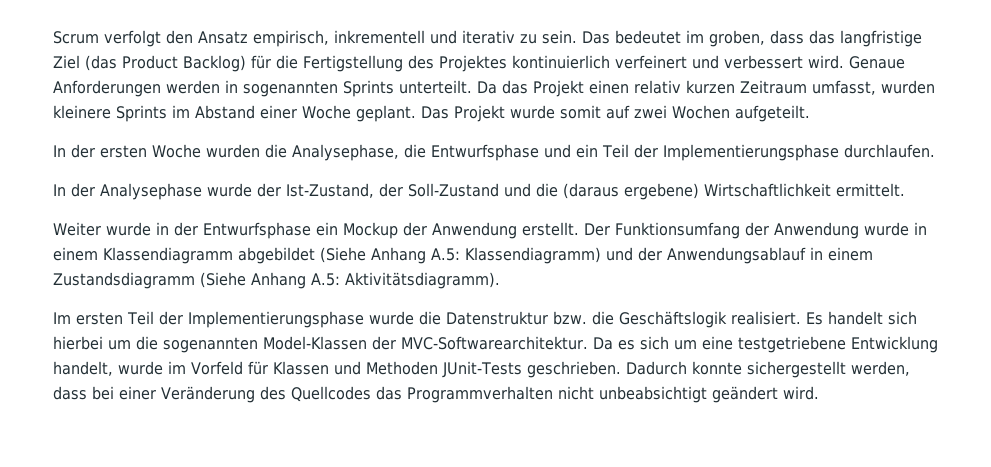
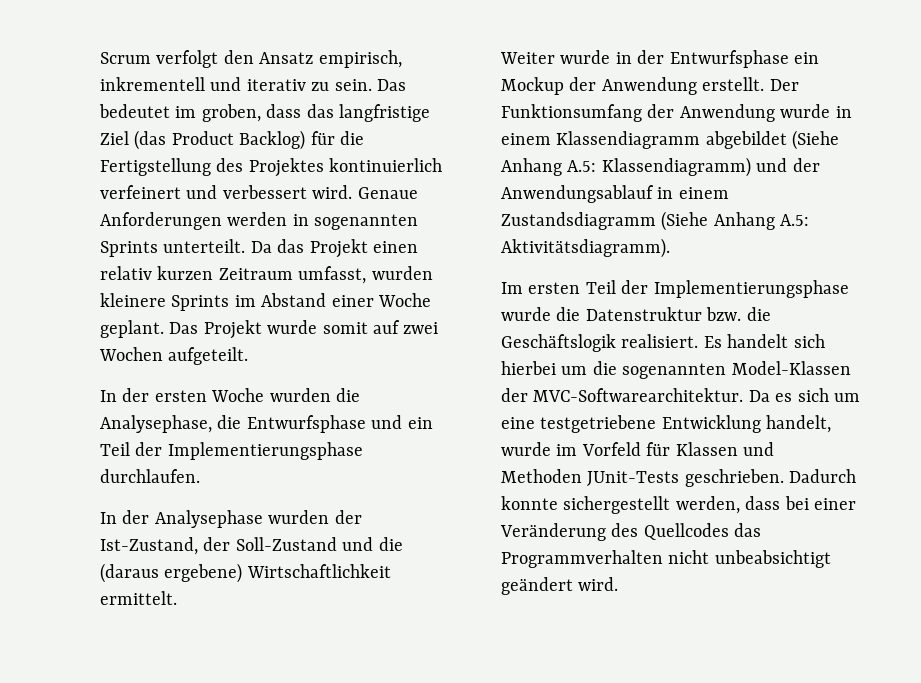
- In der Analysephase wurde der Ist-Zustand, der Soll-Zustand und die (daraus ergebene) Wirtschaftlichkeit ermittelt.
+ In der Analysephase wurden der Ist-Zustand, der Soll-Zustand und die (daraus ergebene) Wirtschaftlichkeit ermittelt.

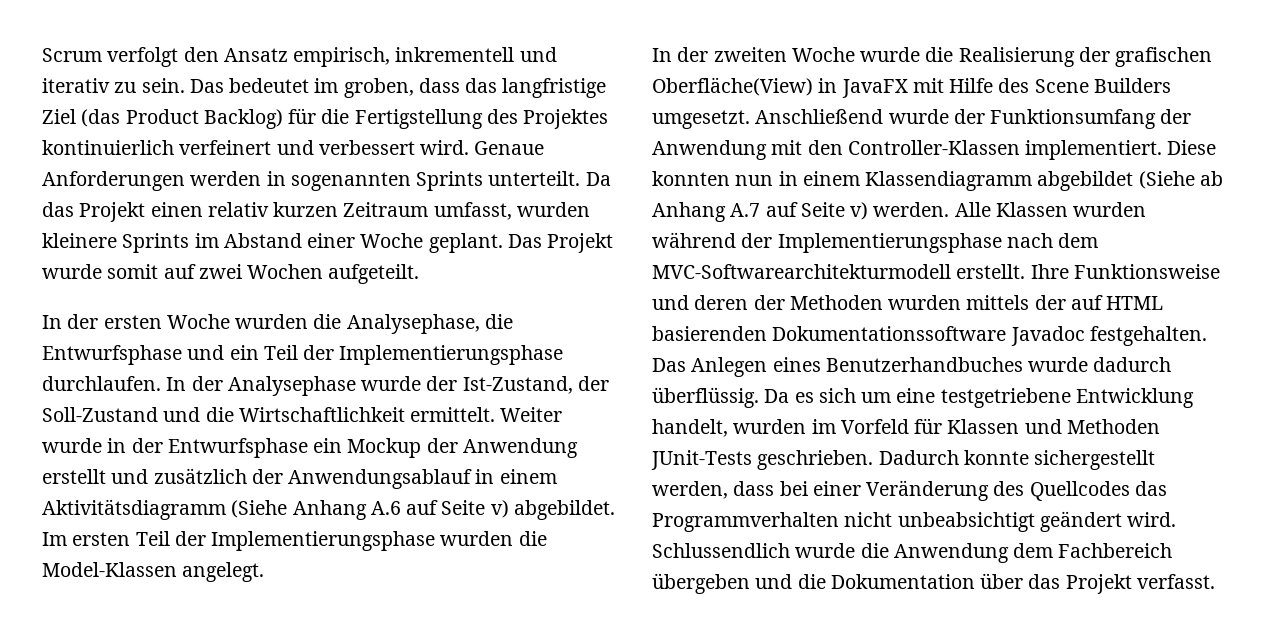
- In der ersten Woche wurden die Analysephase, die Entwurfsphase und ein Teil der Implementierungsphase durchlaufen.
- In der Analysephase wurden der Ist-Zustand, der Soll-Zustand und die (daraus ergebene) Wirtschaftlichkeit ermittelt.
- Weiter wurde in der Entwurfsphase ein Mockup der Anwendung erstellt. Der Funktionsumfang der Anwendung wurde in einem Klassendiagramm abgebildet (Siehe Anhang A.5: Klassendiagramm) und der Anwendungsablauf in einem Zustandsdiagramm (Siehe Anhang A.5: Aktivitätsdiagramm).
- Im ersten Teil der Implementierungsphase wurde die Datenstruktur bzw. die Geschäftslogik realisiert. Es handelt sich hierbei um die sogenannten Model-Klassen der MVC-Softwarearchitektur.
+ In der ersten Woche wurden die Analysephase, die Entwurfsphase und ein Teil der Implementierungsphase durchlaufen. In der Analysephase wurde der Ist-Zustand, der Soll-Zustand und die Wirtschaftlichkeit ermittelt. Weiter wurde in der Entwurfsphase ein Mockup der Anwendung erstellt und zusätzlich der Anwendungsablauf in einem Aktivitätsdiagramm (Siehe Anhang A.6 auf Seite v) abgebildet. Im ersten Teil der Implementierungsphase wurden die Model-Klassen angelegt.
+ In der zweiten Woche wurde die Realisierung der grafischen Oberfläche(View) in JavaFX mit Hilfe des Scene Builders umgesetzt. Anschließend wurde der Funktionsumfang der Anwendung mit den Controller-Klassen implementiert. Diese konnten nun in einem Klassendiagramm abgebildet (Siehe ab Anhang A.7 auf Seite v) werden. Alle Klassen wurden während der Implementierungsphase nach dem MVC-Softwarearchitekturmodell erstellt. Ihre Funktionsweise und deren der Methoden wurden mittels der auf HTML basierenden Dokumentationssoftware Javadoc festgehalten. Das Anlegen eines Benutzerhandbuches wurde dadurch überflüssig.
- Da es sich um eine testgetriebene Entwicklung handelt, wurde im Vorfeld für Klassen und Methoden JUnit-Tests geschrieben.
+ Da es sich um eine testgetriebene Entwicklung handelt, wurden im Vorfeld für Klassen und Methoden JUnit-Tests geschrieben.
+ Schlussendlich wurde die Anwendung dem Fachbereich übergeben und die Dokumentation über das Projekt verfasst.

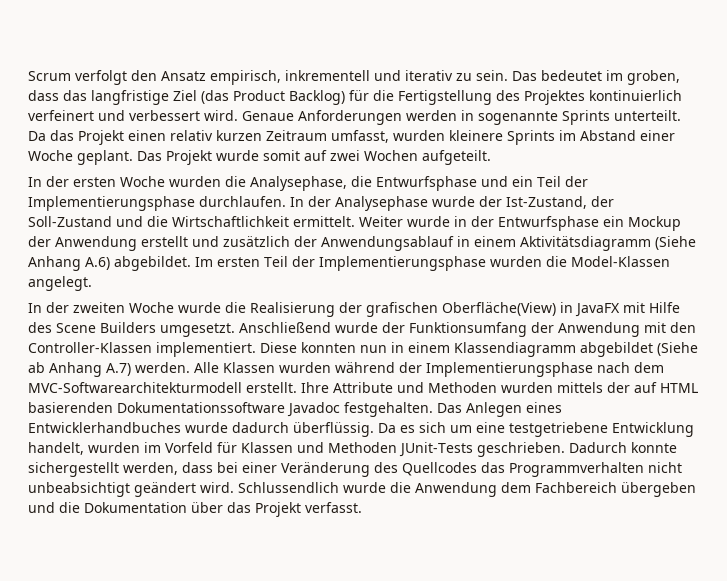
- Genaue Anforderungen werden in sogenannten Sprints unterteilt.
+ Genaue Anforderungen werden in sogenannte Sprints unterteilt.
- Weiter wurde in der Entwurfsphase ein Mockup der Anwendung erstellt und zusätzlich der Anwendungsablauf in einem Aktivitätsdiagramm (Siehe Anhang A.6 auf Seite v) abgebildet.
+ Weiter wurde in der Entwurfsphase ein Mockup der Anwendung erstellt und zusätzlich der Anwendungsablauf in einem Aktivitätsdiagramm (Siehe Anhang A.6) abgebildet.
- Diese konnten nun in einem Klassendiagramm abgebildet (Siehe ab Anhang A.7 auf Seite v) werden.
+ Diese konnten nun in einem Klassendiagramm abgebildet (Siehe ab Anhang A.7) werden.
- Ihre Funktionsweise und deren der Methoden wurden mittels der auf HTML basierenden Dokumentationssoftware Javadoc festgehalten.
+ Ihre Attribute und Methoden wurden mittels der auf HTML basierenden Dokumentationssoftware Javadoc festgehalten.
- Das Anlegen eines Benutzerhandbuches wurde dadurch überflüssig.
+ Das Anlegen eines Entwicklerhandbuches wurde dadurch überflüssig.

